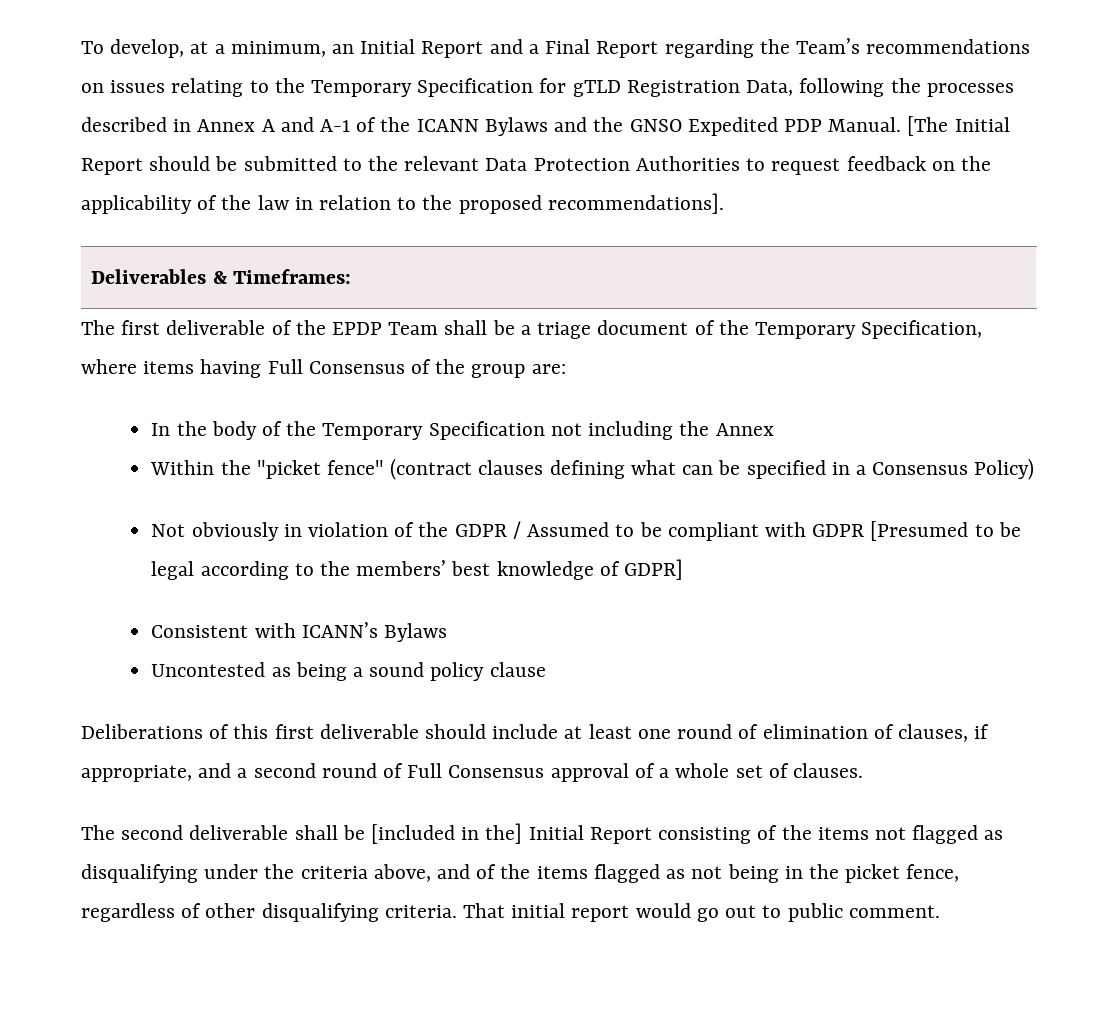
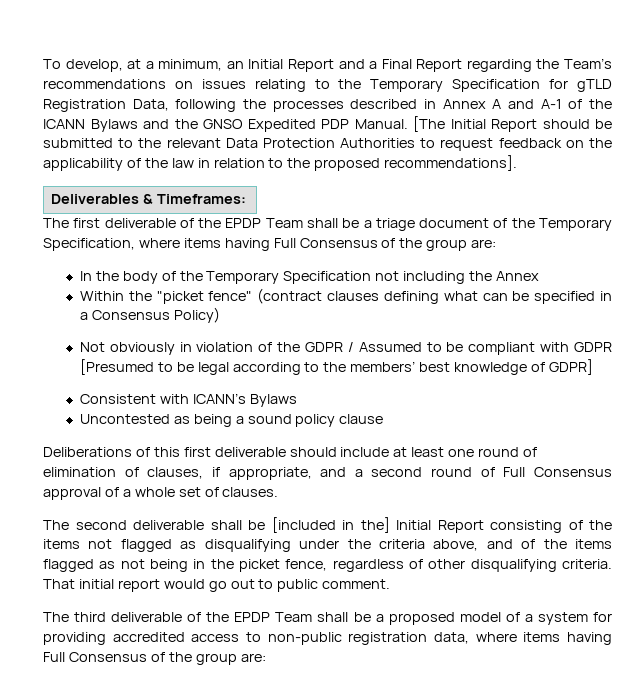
+ The third deliverable of the EPDP Team shall be a proposed model of a system for providing accredited access to non-public registration data, where items having Full Consensus of the group are:

